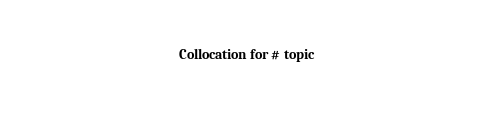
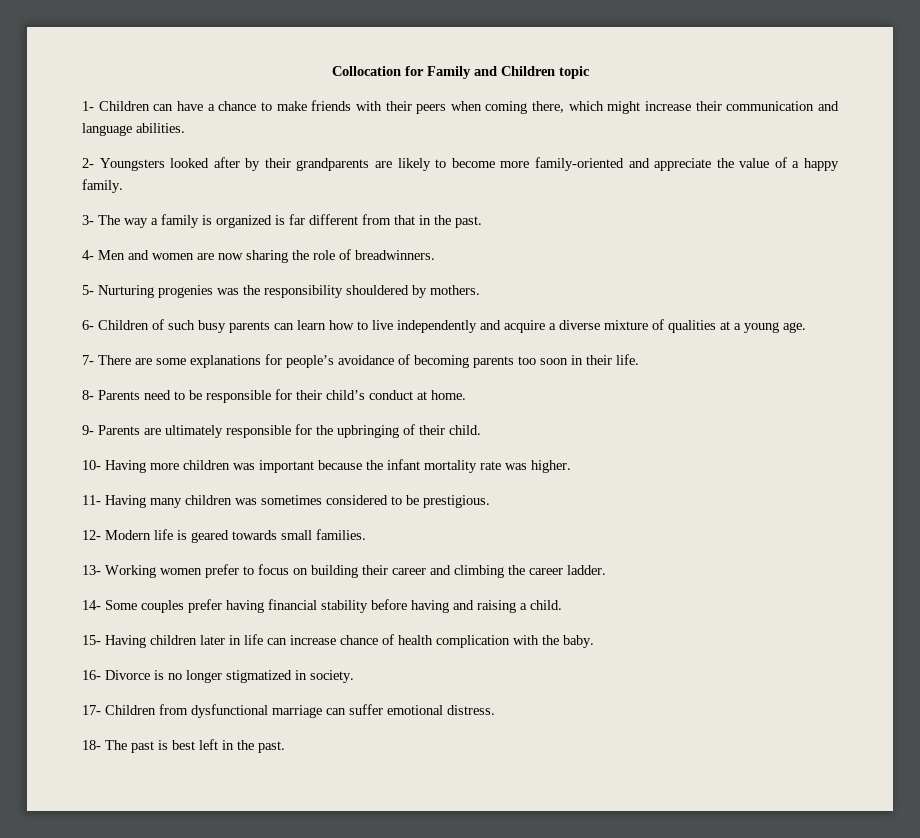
- Collocation for # topic
+ Collocation for Family and Children topic
+ 1- Children can have a chance to make friends with their peers when coming there, which might increase their communication and language abilities.
+ 2- Youngsters looked after by their grandparents are likely to become more family-oriented and appreciate the value of a happy family.
+ 3- The way a family is organized is far different from that in the past.
+ 4- Men and women are now sharing the role of breadwinners.
+ 5- Nurturing progenies was the responsibility shouldered by mothers.
+ 6- Children of such busy parents can learn how to live independently and acquire a diverse mixture of qualities at a young age.
+ 7- There are some explanations for people’s avoidance of becoming parents too soon in their life.
+ 8- Parents need to be responsible for their child’s conduct at home.
+ 9- Parents are ultimately responsible for the upbringing of their child.
+ 10- Having more children was important because the infant mortality rate was higher.
+ 11- Having many children was sometimes considered to be prestigious.
+ 12- Modern life is geared towards small families.
+ 13- Working women prefer to focus on building their career and climbing the career ladder.
+ 14- Some couples prefer having financial stability before having and raising a child.
+ 15- Having children later in life can increase chance of health complication with the baby.
+ 16- Divorce is no longer stigmatized in society.
+ 17- Children from dysfunctional marriage can suffer emotional distress.
+ 18- The past is best left in the past.

